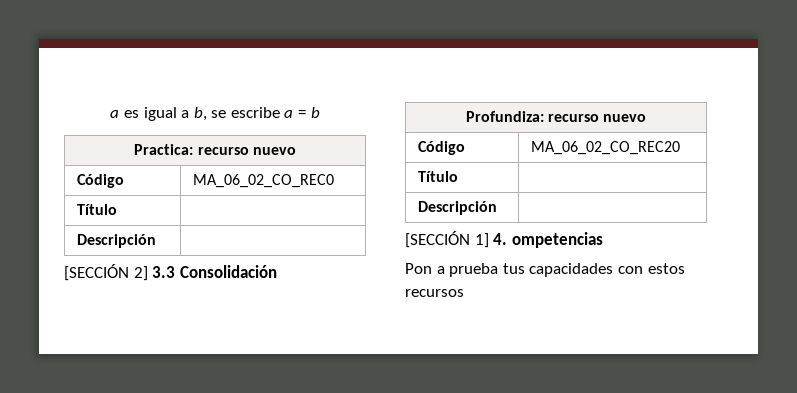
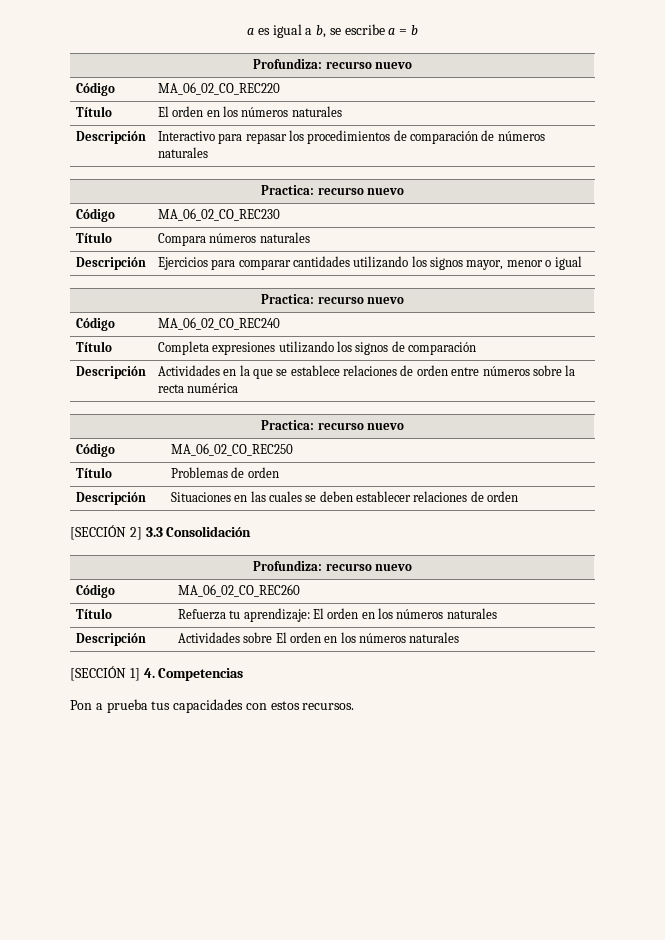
  a es igual a b, se escribe a = b
+ Profundiza: recurso nuevo
+ Código | MA_06_02_CO_REC220
+ Título | El orden en los números naturales
+ Descripción | Interactivo para repasar los procedimientos de comparación de números naturales
  Practica: recurso nuevo
- Código | MA_06_02_CO_REC0
- Título |
- Descripción |
+ Código | MA_06_02_CO_REC230
+ Título | Compara números naturales
+ Descripción | Ejercicios para comparar cantidades utilizando los signos mayor, menor o igual
+ Practica: recurso nuevo
+ Código | MA_06_02_CO_REC240
+ Título | Completa expresiones utilizando los signos de comparación
+ Descripción | Actividades en la que se establece relaciones de orden entre números sobre la recta numérica
+ Practica: recurso nuevo
+ Código | MA_06_02_CO_REC250
+ Título | Problemas de orden
+ Descripción | Situaciones en las cuales se deben establecer relaciones de orden
- Código | MA_06_02_CO_REC20
- Título |
- Descripción |
+ Código | MA_06_02_CO_REC260
+ Título | Refuerza tu aprendizaje: El orden en los números naturales
+ Descripción | Actividades sobre El orden en los números naturales
- [SECCIÓN 1] 4. ompetencias
+ [SECCIÓN 1] 4. Competencias
- Pon a prueba tus capacidades con estos recursos
+ Pon a prueba tus capacidades con estos recursos.

